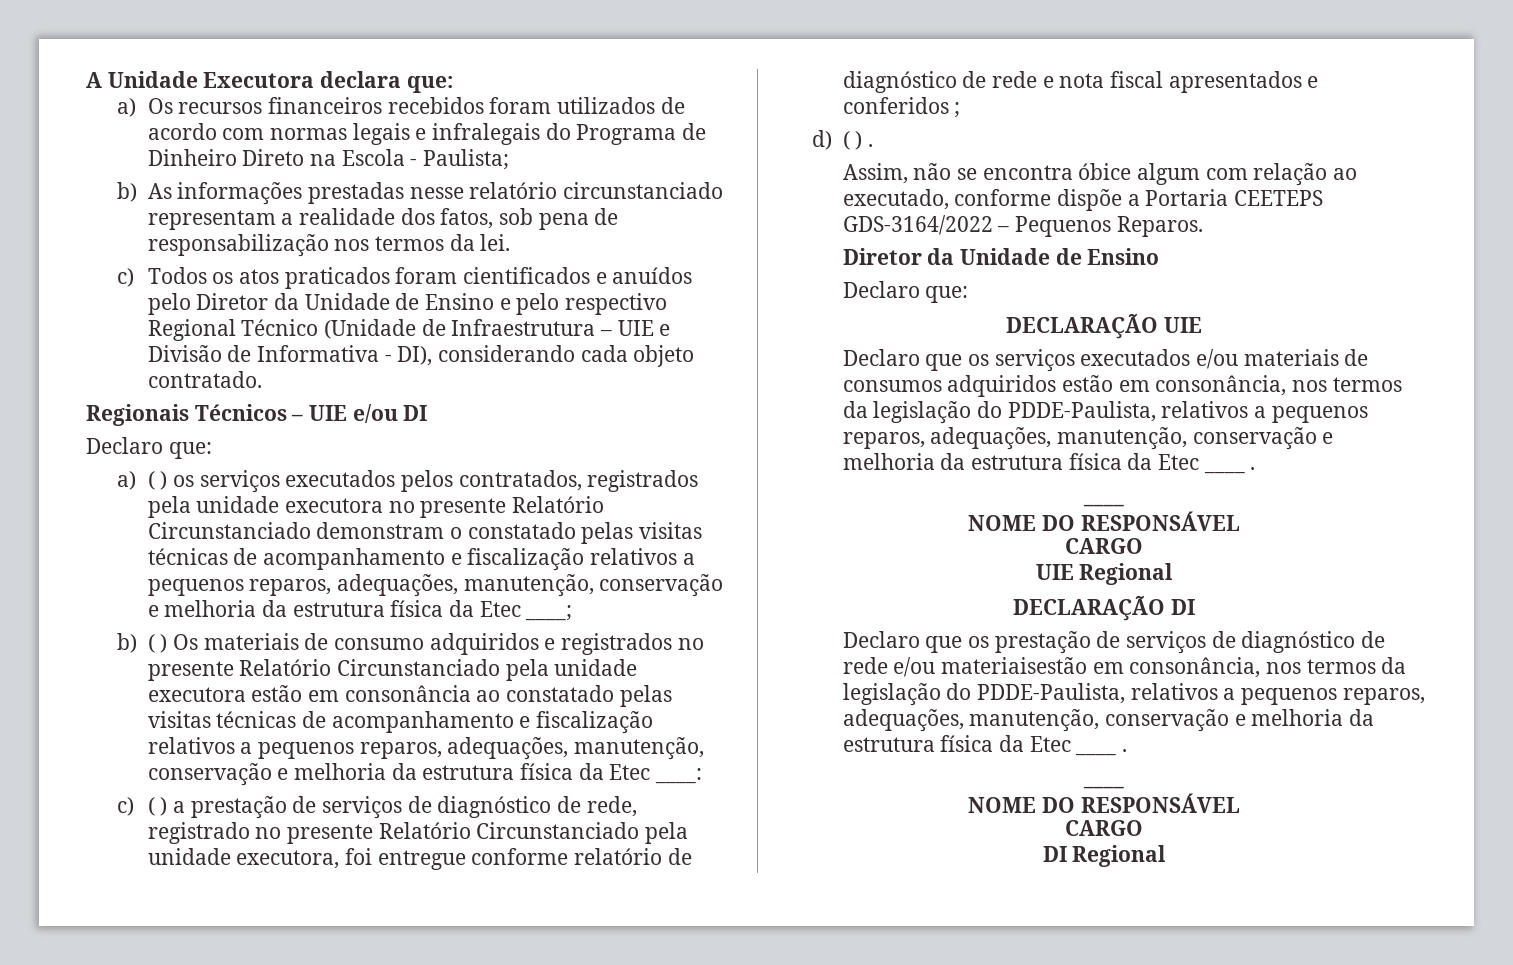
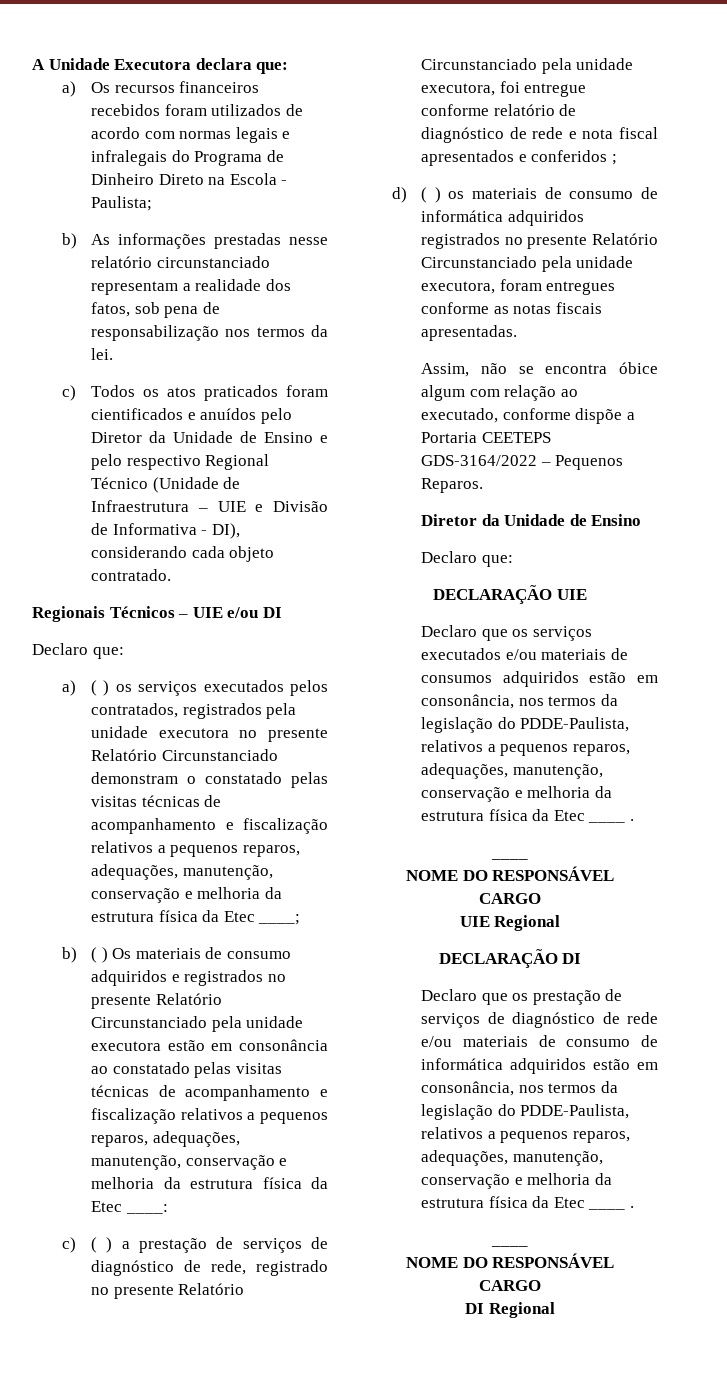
- d) ( ) .
+ d) ( ) os materiais de consumo de informática adquiridos registrados no presente Relatório Circunstanciado pela unidade executora, foram entregues conforme as notas fiscais apresentadas.
- Declaro que os prestação de serviços de diagnóstico de rede e/ou materiaisestão em consonância, nos termos da legislação do PDDE-Paulista, relativos a pequenos reparos, adequações, manutenção, conservação e melhoria da estrutura física da Etec ____ .
+ Declaro que os prestação de serviços de diagnóstico de rede e/ou materiais de consumo de informática adquiridos estão em consonância, nos termos da legislação do PDDE-Paulista, relativos a pequenos reparos, adequações, manutenção, conservação e melhoria da estrutura física da Etec ____ .

